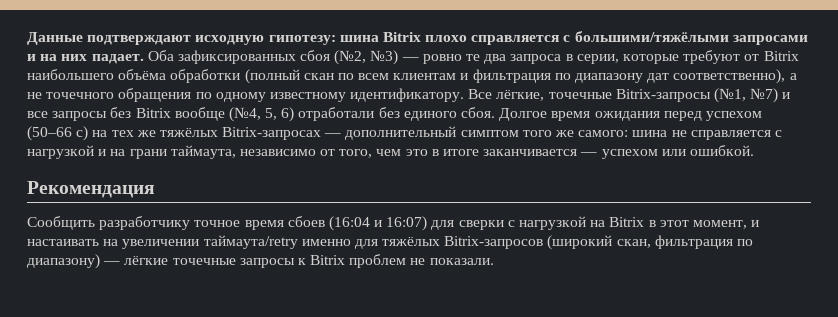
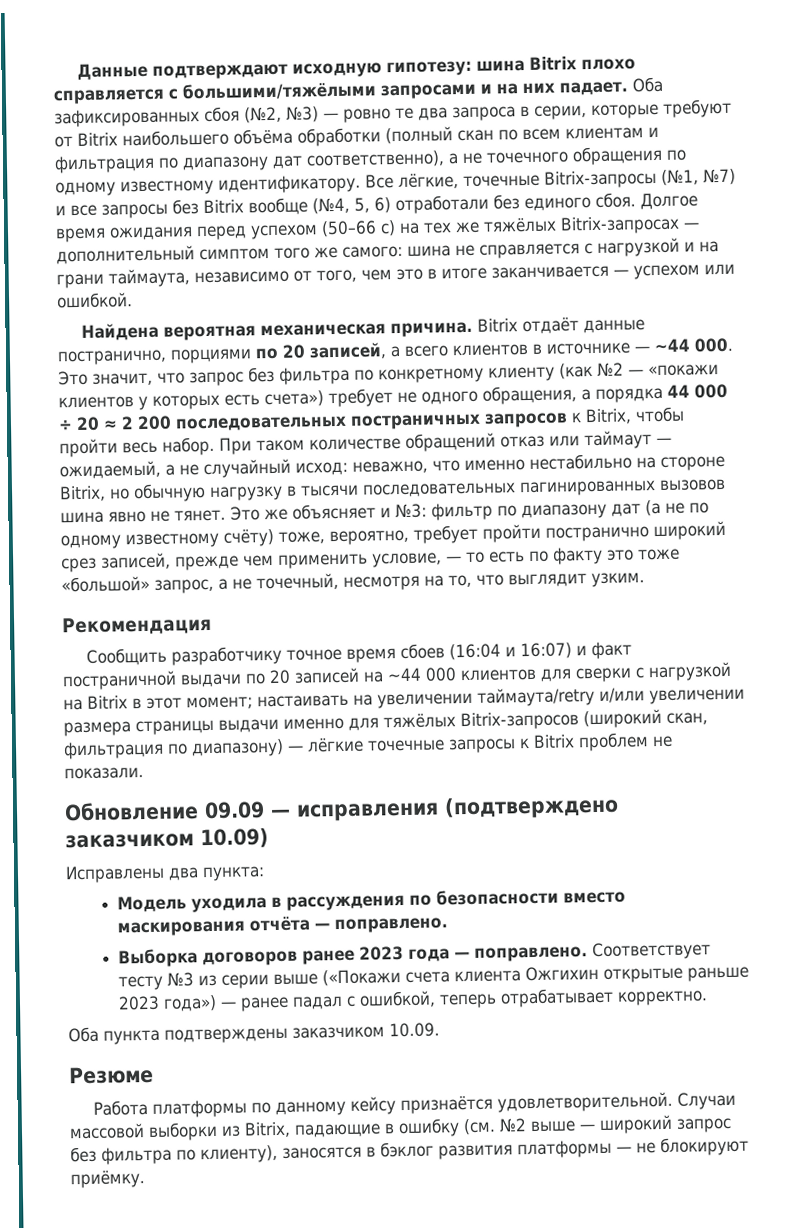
+ Найдена вероятная механическая причина. Bitrix отдаёт данные постранично, порциями по 20 записей, а всего клиентов в источнике — ~44 000. Это значит, что запрос без фильтра по конкретному клиенту (как №2 — «покажи клиентов у которых есть счета») требует не одного обращения, а порядка 44 000 ÷ 20 ≈ 2 200 последовательных постраничных запросов к Bitrix, чтобы пройти весь набор. При таком количестве обращений отказ или таймаут — ожидаемый, а не случайный исход: неважно, что именно нестабильно на стороне Bitrix, но обычную нагрузку в тысячи последовательных пагинированных вызовов шина явно не тянет. Это же объясняет и №3: фильтр по диапазону дат (а не по одному известному счёту) тоже, вероятно, требует пройти постранично широкий срез записей, прежде чем применить условие, — то есть по факту это тоже «большой» запрос, а не точечный, несмотря на то, что выглядит узким.
- Сообщить разработчику точное время сбоев (16:04 и 16:07) для сверки с нагрузкой на Bitrix в этот момент, и настаивать на увеличении таймаута/retry именно для тяжёлых Bitrix-запросов (широкий скан, фильтрация по диапазону) — лёгкие точечные запросы к Bitrix проблем не показали.
+ Сообщить разработчику точное время сбоев (16:04 и 16:07) и факт постраничной выдачи по 20 записей на ~44 000 клиентов для сверки с нагрузкой на Bitrix в этот момент; настаивать на увеличении таймаута/retry и/или увеличении размера страницы выдачи именно для тяжёлых Bitrix-запросов (широкий скан, фильтрация по диапазону) — лёгкие точечные запросы к Bitrix проблем не показали.
+ Обновление 09.09 — исправления (подтверждено заказчиком 10.09)
+ Исправлены два пункта:
+ Модель уходила в рассуждения по безопасности вместо маскирования отчёта — поправлено.
+ Выборка договоров ранее 2023 года — поправлено. Соответствует тесту №3 из серии выше («Покажи счета клиента Ожгихин открытые раньше 2023 года») — ранее падал с ошибкой, теперь отрабатывает корректно.
+ Оба пункта подтверждены заказчиком 10.09.
+ Резюме
+ Работа платформы по данному кейсу признаётся удовлетворительной. Случаи массовой выборки из Bitrix, падающие в ошибку (см. №2 выше — широкий запрос без фильтра по клиенту), заносятся в бэклог развития платформы — не блокируют приёмку.

